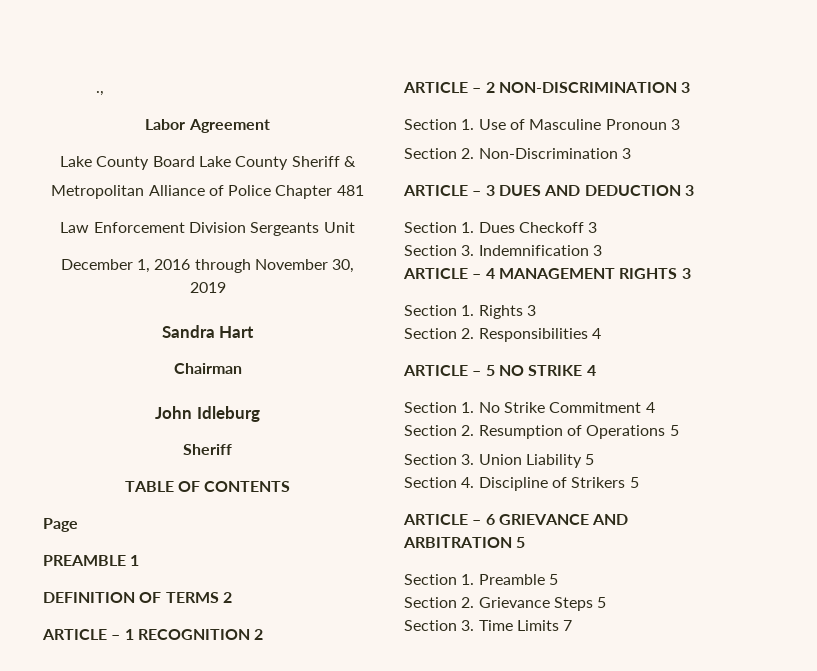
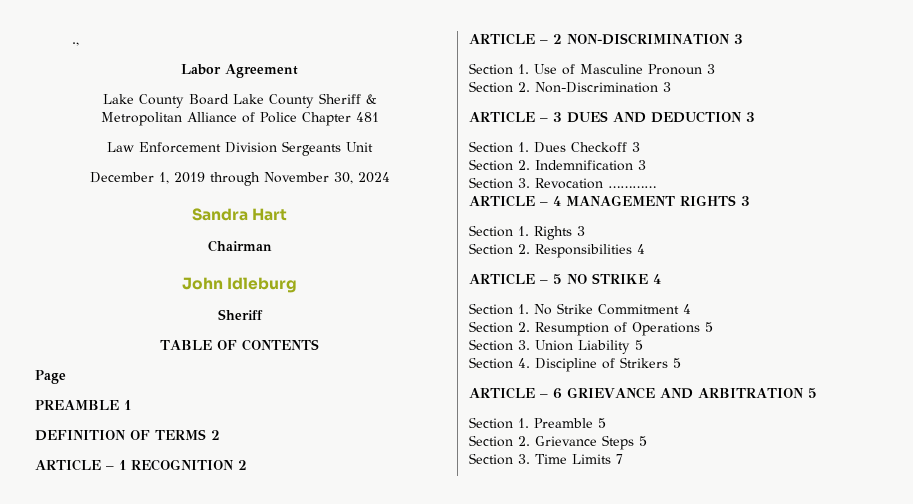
- December 1, 2016 through November 30, 2019
+ December 1, 2019 through November 30, 2024
- Section 3. Indemnification 3
+ Section 2. Indemnification 3
+ Section 3. Revocation …………

